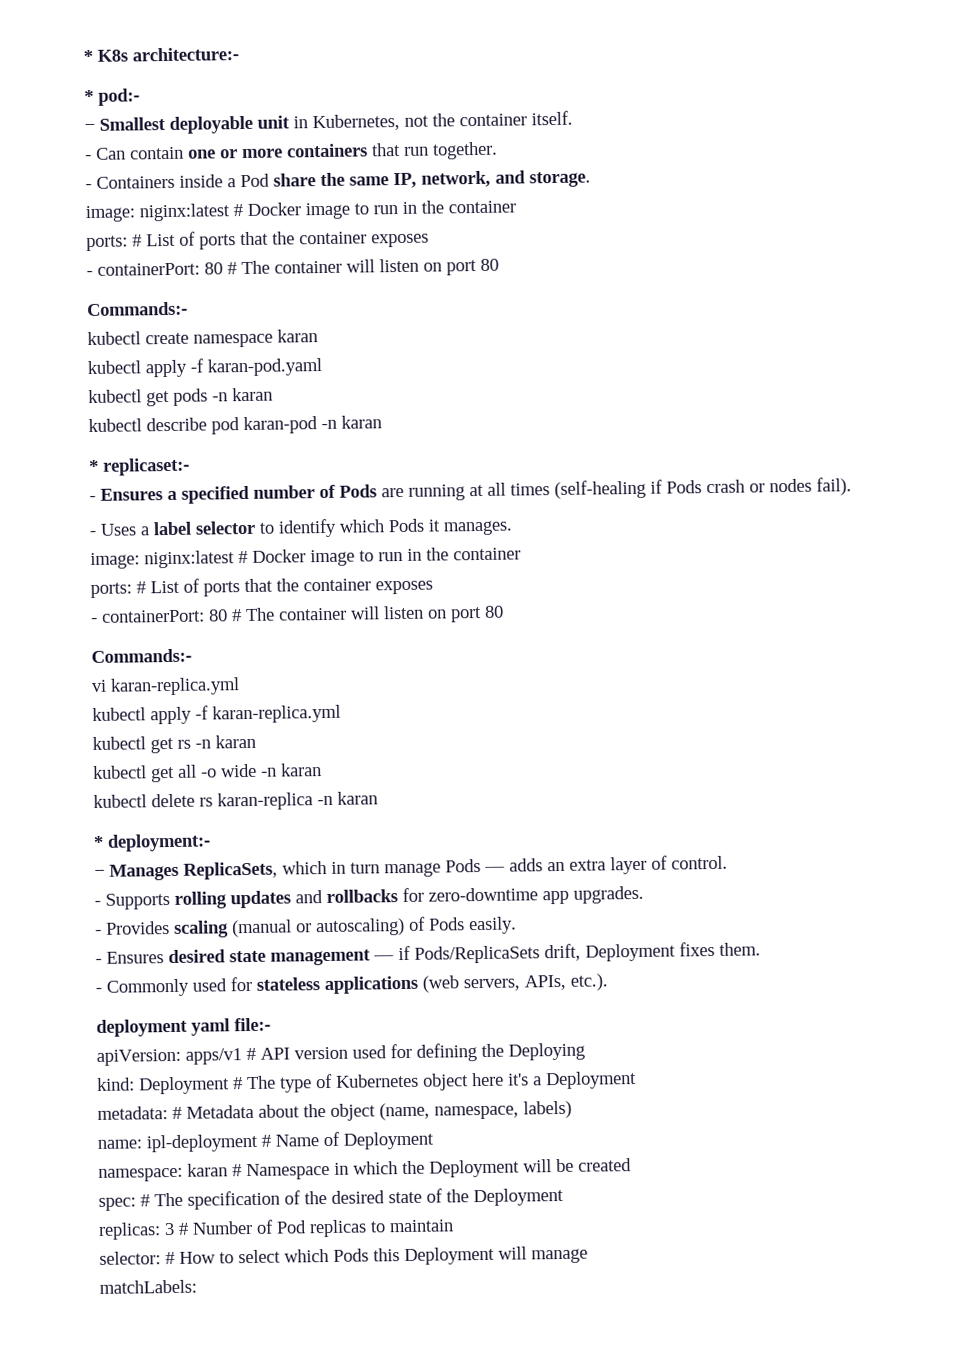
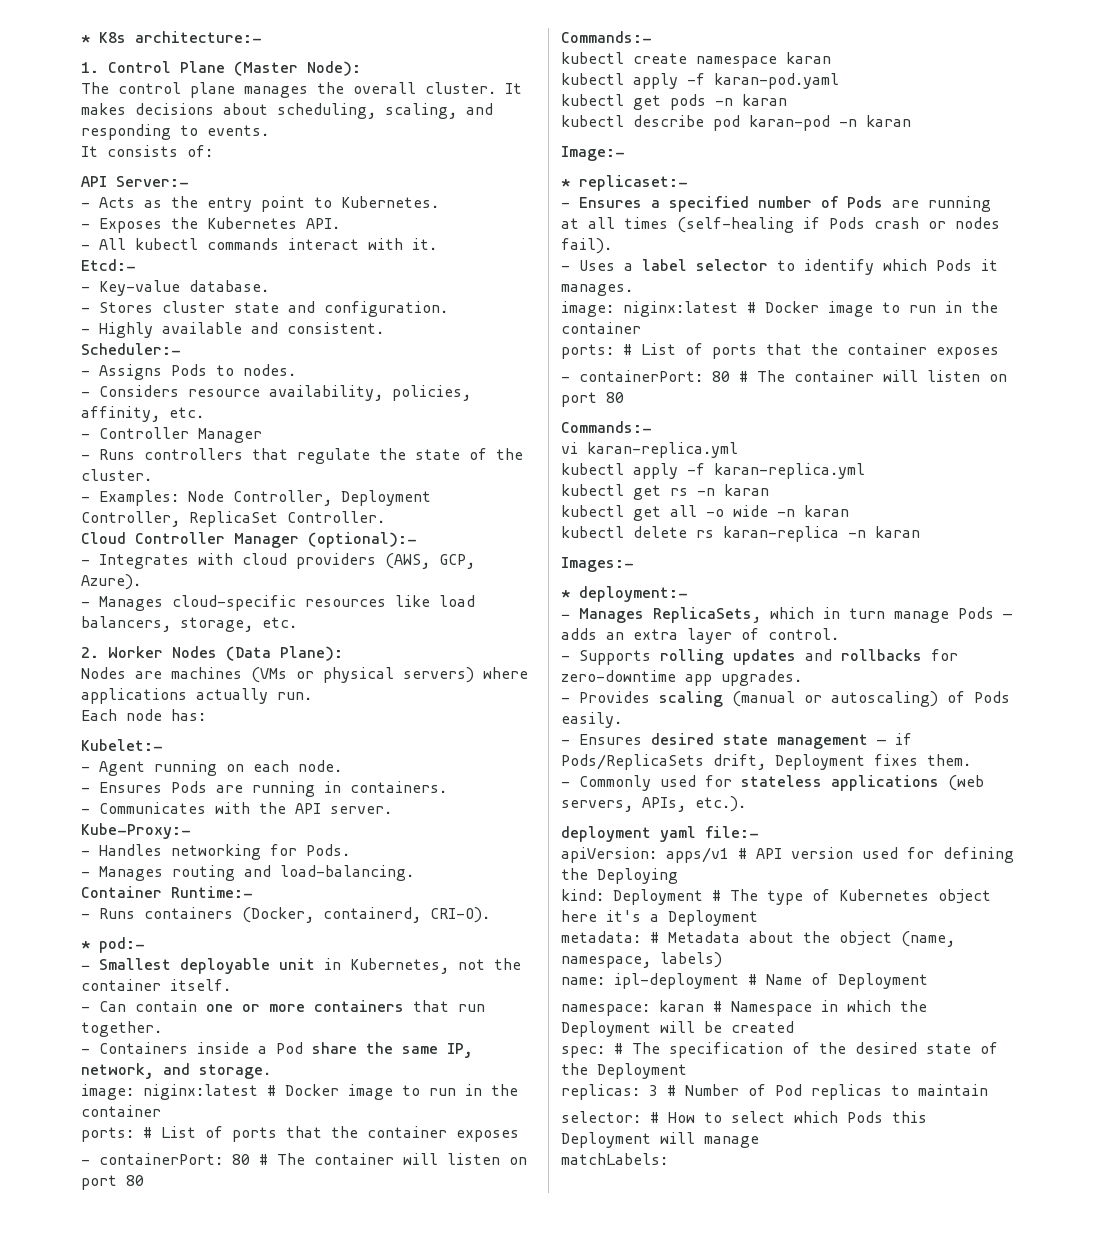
+ 1. Control Plane (Master Node):
+ The control plane manages the overall cluster. It makes decisions about scheduling, scaling, and responding to events.
+ It consists of:
+ API Server:-
+ - Acts as the entry point to Kubernetes.
+ - Exposes the Kubernetes API.
+ - All kubectl commands interact with it.
+ Etcd:-
+ - Key-value database.
+ - Stores cluster state and configuration.
+ - Highly available and consistent.
+ Scheduler:-
+ - Assigns Pods to nodes.
+ - Considers resource availability, policies, affinity, etc.
+ - Controller Manager
+ - Runs controllers that regulate the state of the cluster.
+ - Examples: Node Controller, Deployment Controller, ReplicaSet Controller.
+ Cloud Controller Manager (optional):-
+ - Integrates with cloud providers (AWS, GCP, Azure).
+ - Manages cloud-specific resources like load balancers, storage, etc.
+ 2. Worker Nodes (Data Plane):
+ Nodes are machines (VMs or physical servers) where applications actually run.
+ Each node has:
+ Kubelet:-
+ - Agent running on each node.
+ - Ensures Pods are running in containers.
+ - Communicates with the API server.
+ Kube-Proxy:-
+ - Handles networking for Pods.
+ - Manages routing and load-balancing.
+ Container Runtime:-
+ - Runs containers (Docker, containerd, CRI-O).
+ Image:-
+ Images:-

